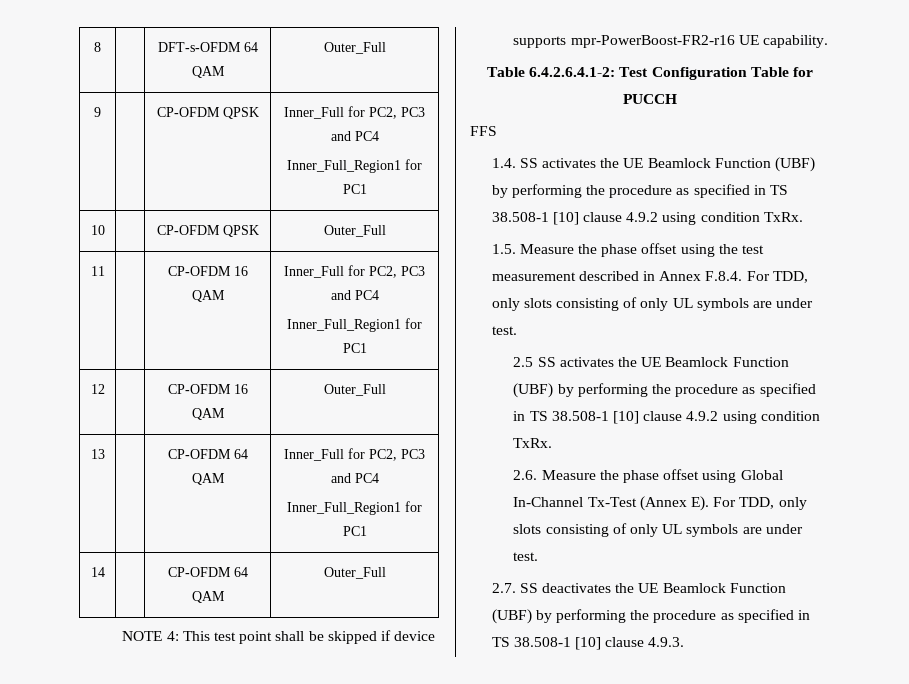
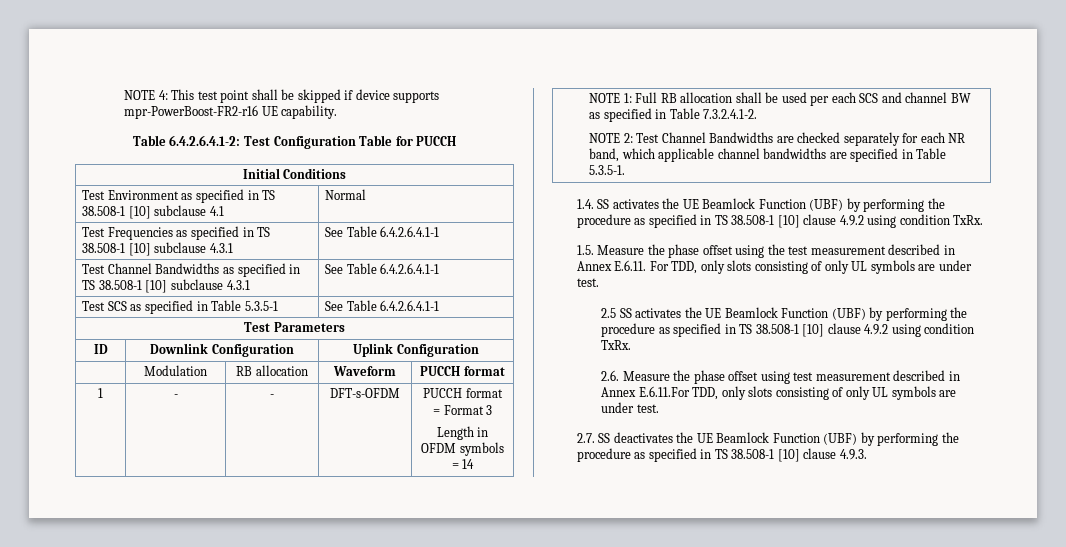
- 8 | | DFT-s-OFDM 64 QAM | Outer_Full
- 9 | | CP-OFDM QPSK | Inner_Full for PC2, PC3 and PC4
- Inner_Full_Region1 for PC1
- 10 | | CP-OFDM QPSK | Outer_Full
- 11 | | CP-OFDM 16 QAM | Inner_Full for PC2, PC3 and PC4
- Inner_Full_Region1 for PC1
- 12 | | CP-OFDM 16 QAM | Outer_Full
- 13 | | CP-OFDM 64 QAM | Inner_Full for PC2, PC3 and PC4
- Inner_Full_Region1 for PC1
- 14 | | CP-OFDM 64 QAM | Outer_Full
- FFS
+ Initial Conditions
+ Test Environment as specified in TS 38.508-1 [10] subclause 4.1 | Normal
+ Test Frequencies as specified in TS 38.508-1 [10] subclause 4.3.1 | See Table 6.4.2.6.4.1-1
+ Test Channel Bandwidths as specified in TS 38.508-1 [10] subclause 4.3.1 | See Table 6.4.2.6.4.1-1
+ Test SCS as specified in Table 5.3.5-1 | See Table 6.4.2.6.4.1-1
+ Test Parameters
+ ID | Downlink Configuration | Uplink Configuration
+ | Modulation | RB allocation | Waveform | PUCCH format
+ 1 | - | - | DFT-s-OFDM | PUCCH format = Format 3
+ Length in OFDM symbols = 14
+ NOTE 1: Full RB allocation shall be used per each SCS and channel BW as specified in Table 7.3.2.4.1-2.
+ NOTE 2: Test Channel Bandwidths are checked separately for each NR band, which applicable channel bandwidths are specified in Table 5.3.5-1.
- 1.5. Measure the phase offset using the test measurement described in Annex F.8.4. For TDD, only slots consisting of only UL symbols are under test.
+ 1.5. Measure the phase offset using the test measurement described in Annex E.6.11. For TDD, only slots consisting of only UL symbols are under test.
- 2.6. Measure the phase offset using Global In-Channel Tx-Test (Annex E). For TDD, only slots consisting of only UL symbols are under test.
+ 2.6. Measure the phase offset using test measurement described in Annex E.6.11.For TDD, only slots consisting of only UL symbols are under test.

